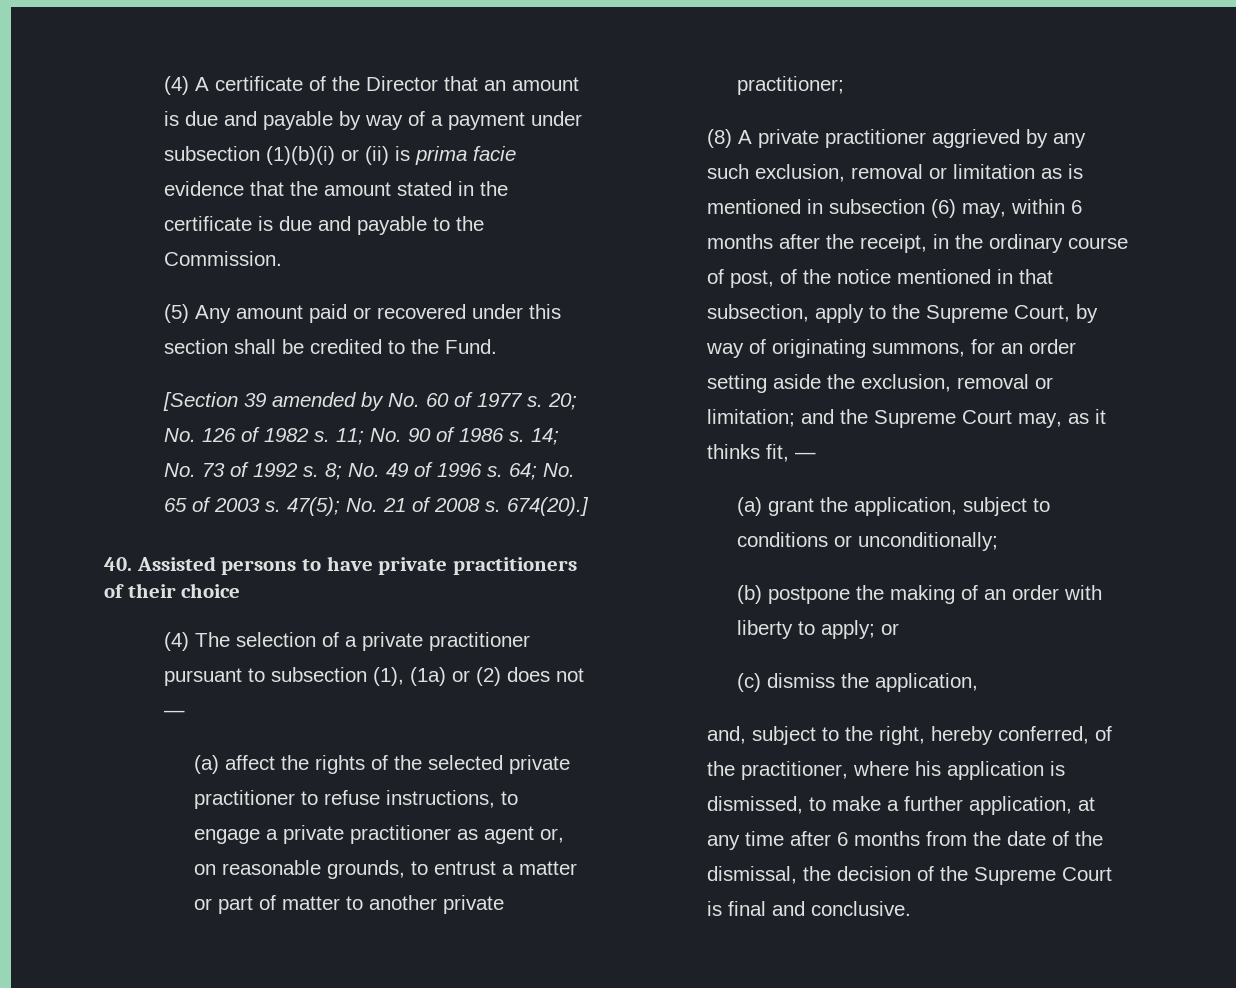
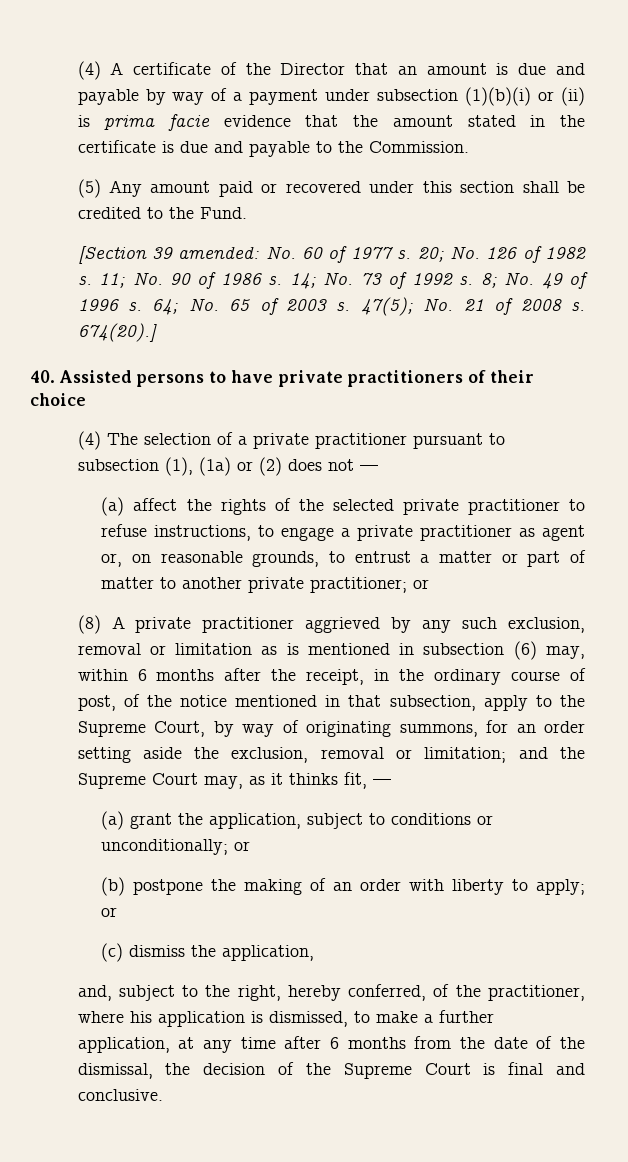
- [Section 39 amended by No. 60 of 1977 s.
+ [Section 39 amended: No. 60 of 1977 s.
- (a) affect the rights of the selected private practitioner to refuse instructions, to engage a private practitioner as agent or, on reasonable grounds, to entrust a matter or part of matter to another private practitioner;
+ (a) affect the rights of the selected private practitioner to refuse instructions, to engage a private practitioner as agent or, on reasonable grounds, to entrust a matter or part of matter to another private practitioner; or
- (a) grant the application, subject to conditions or unconditionally;
+ (a) grant the application, subject to conditions or unconditionally; or

